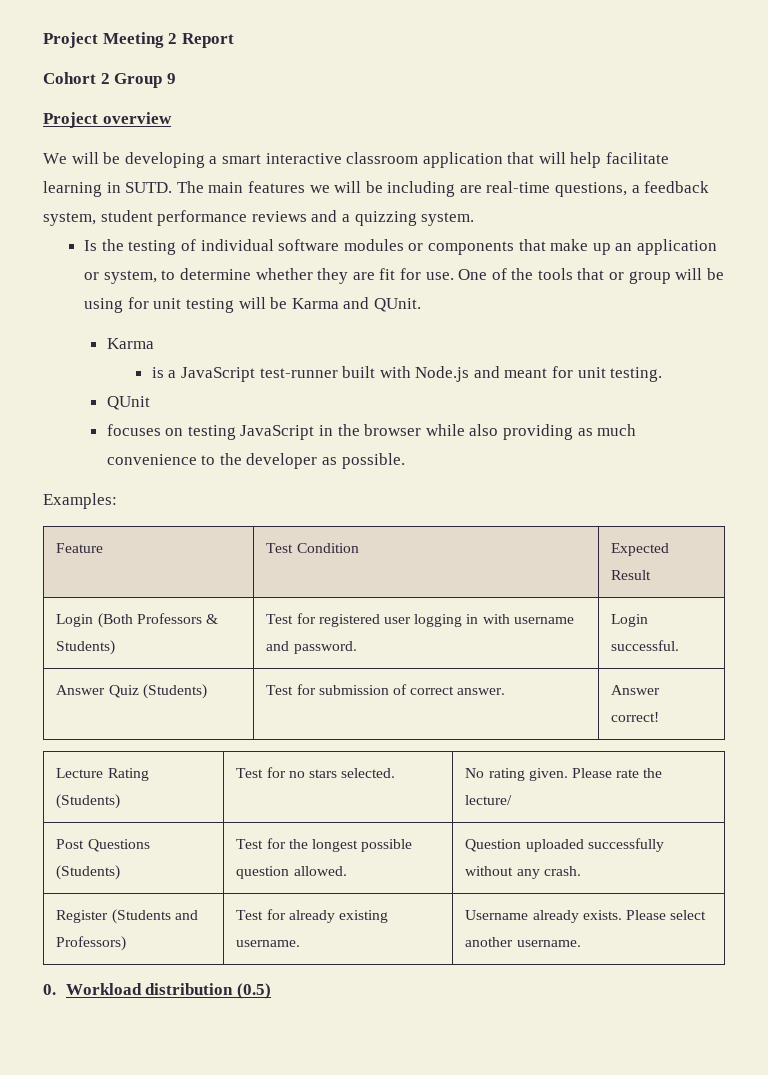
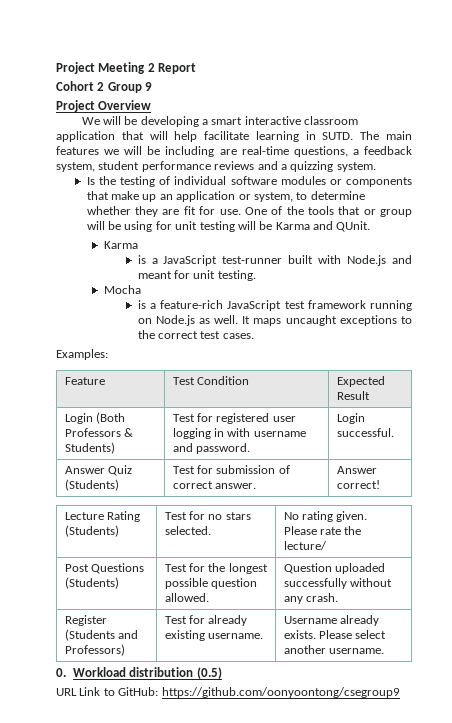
- Project overview
+ Project Overview
- QUnit
- focuses on testing JavaScript in the browser while also providing as much convenience to the developer as possible.
+ Mocha
+ is a feature-rich JavaScript test framework running on Node.js as well. It maps uncaught exceptions to the correct test cases.
+ URL Link to GitHub: https://github.com/oonyoontong/csegroup9

